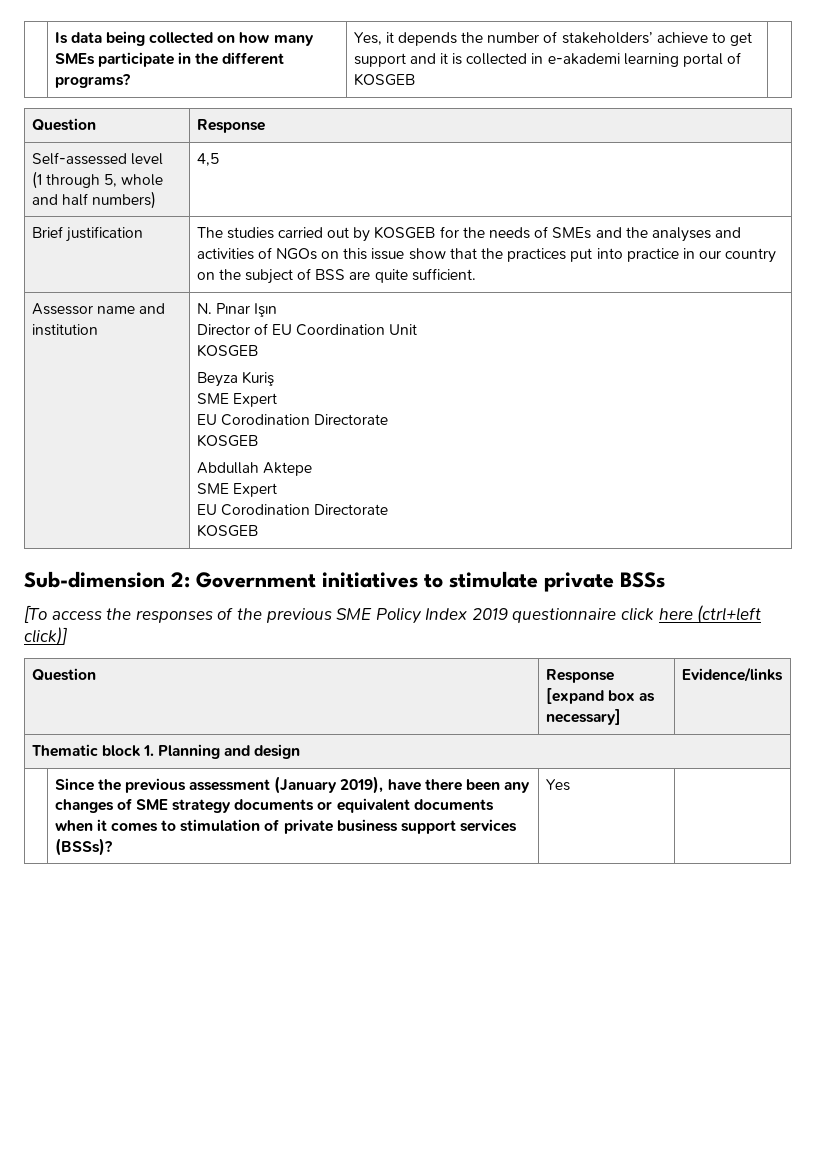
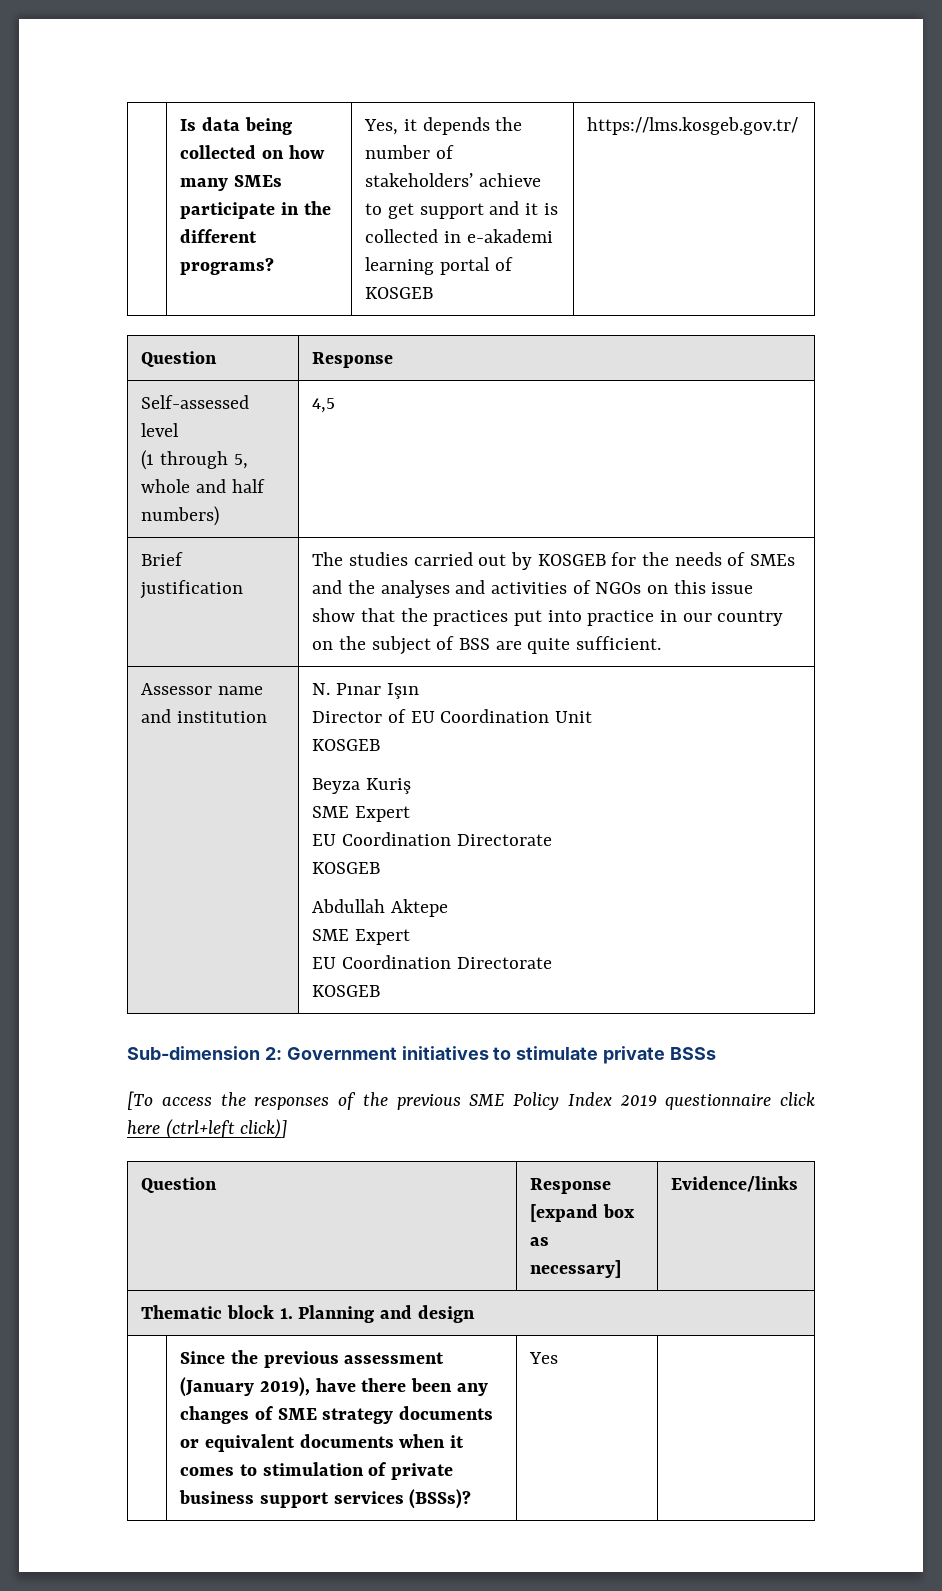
- | Is data being collected on how many SMEs participate in the different programs? | Yes, it depends the number of stakeholders’ achieve to get support and it is collected in e-akademi learning portal of KOSGEB |
+ | Is data being collected on how many SMEs participate in the different programs? | Yes, it depends the number of stakeholders’ achieve to get support and it is collected in e-akademi learning portal of KOSGEB | https://lms.kosgeb.gov.tr/
  Assessor name and institution | N. Pınar Işın
  Director of EU Coordination Unit
  KOSGEB
  Beyza Kuriş
  SME Expert
- EU Corodination Directorate
+ EU Coordination Directorate
  KOSGEB
  Abdullah Aktepe
  SME Expert
- EU Corodination Directorate
+ EU Coordination Directorate

